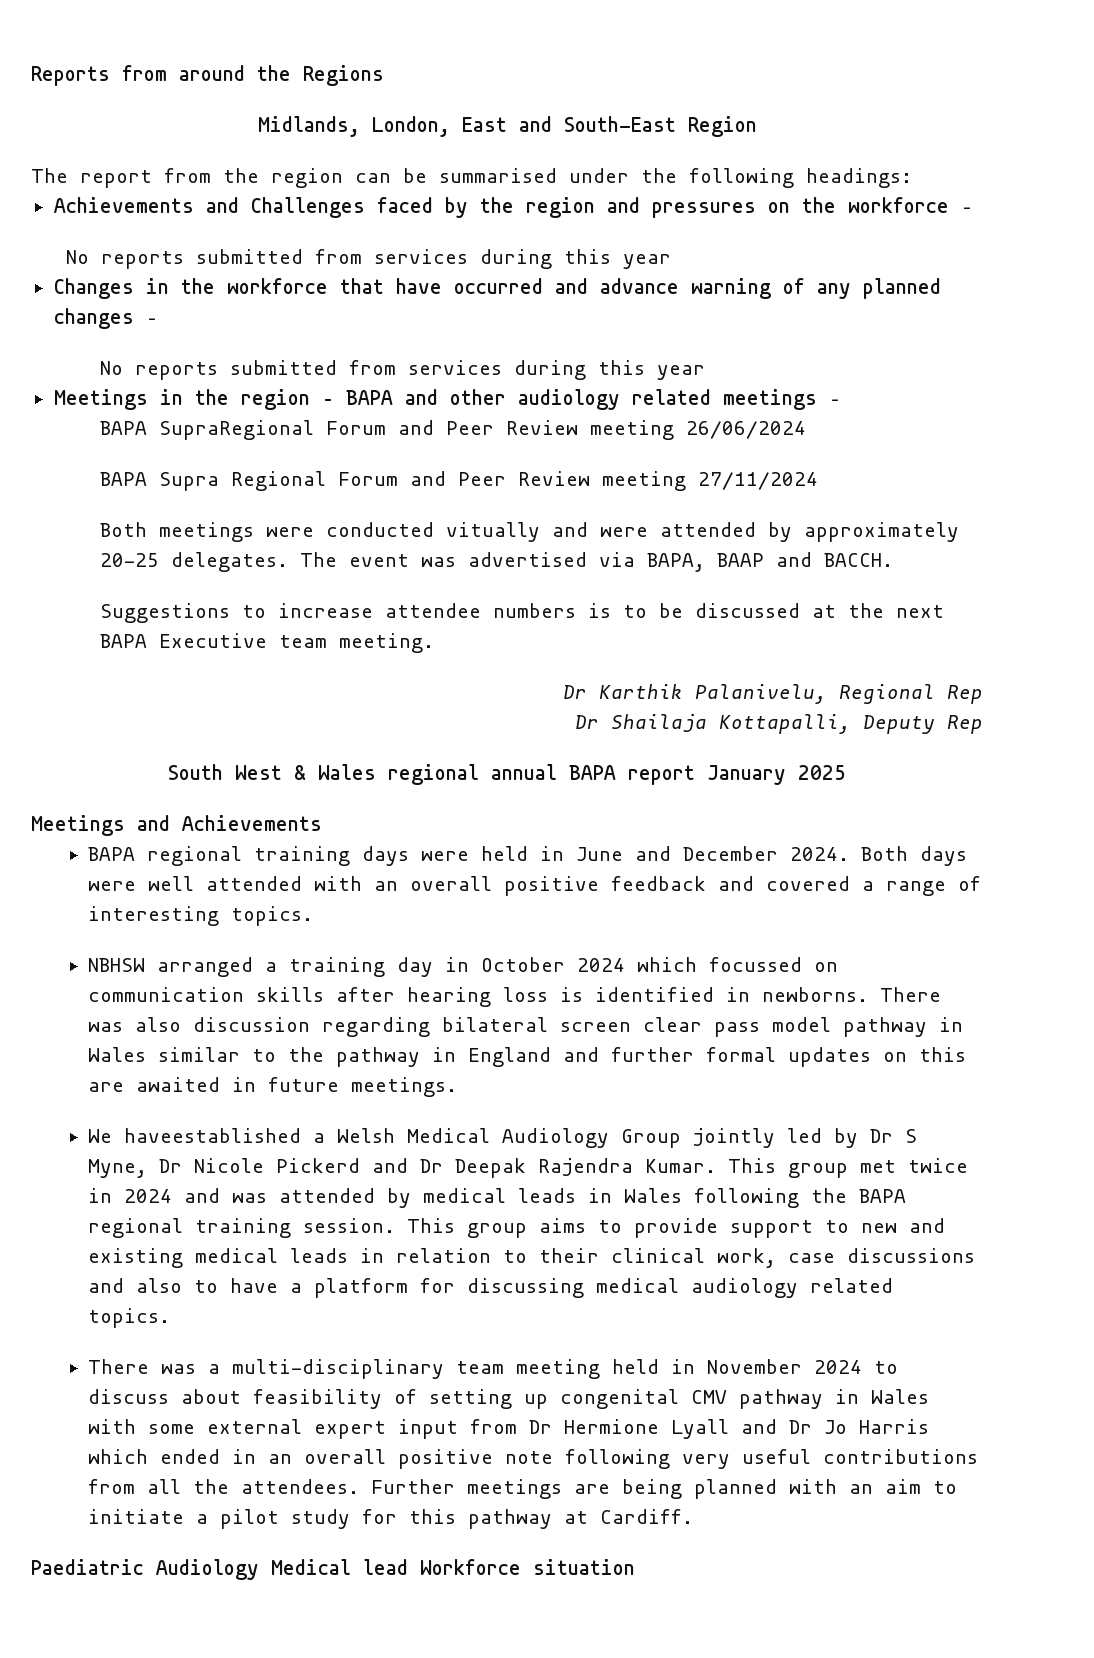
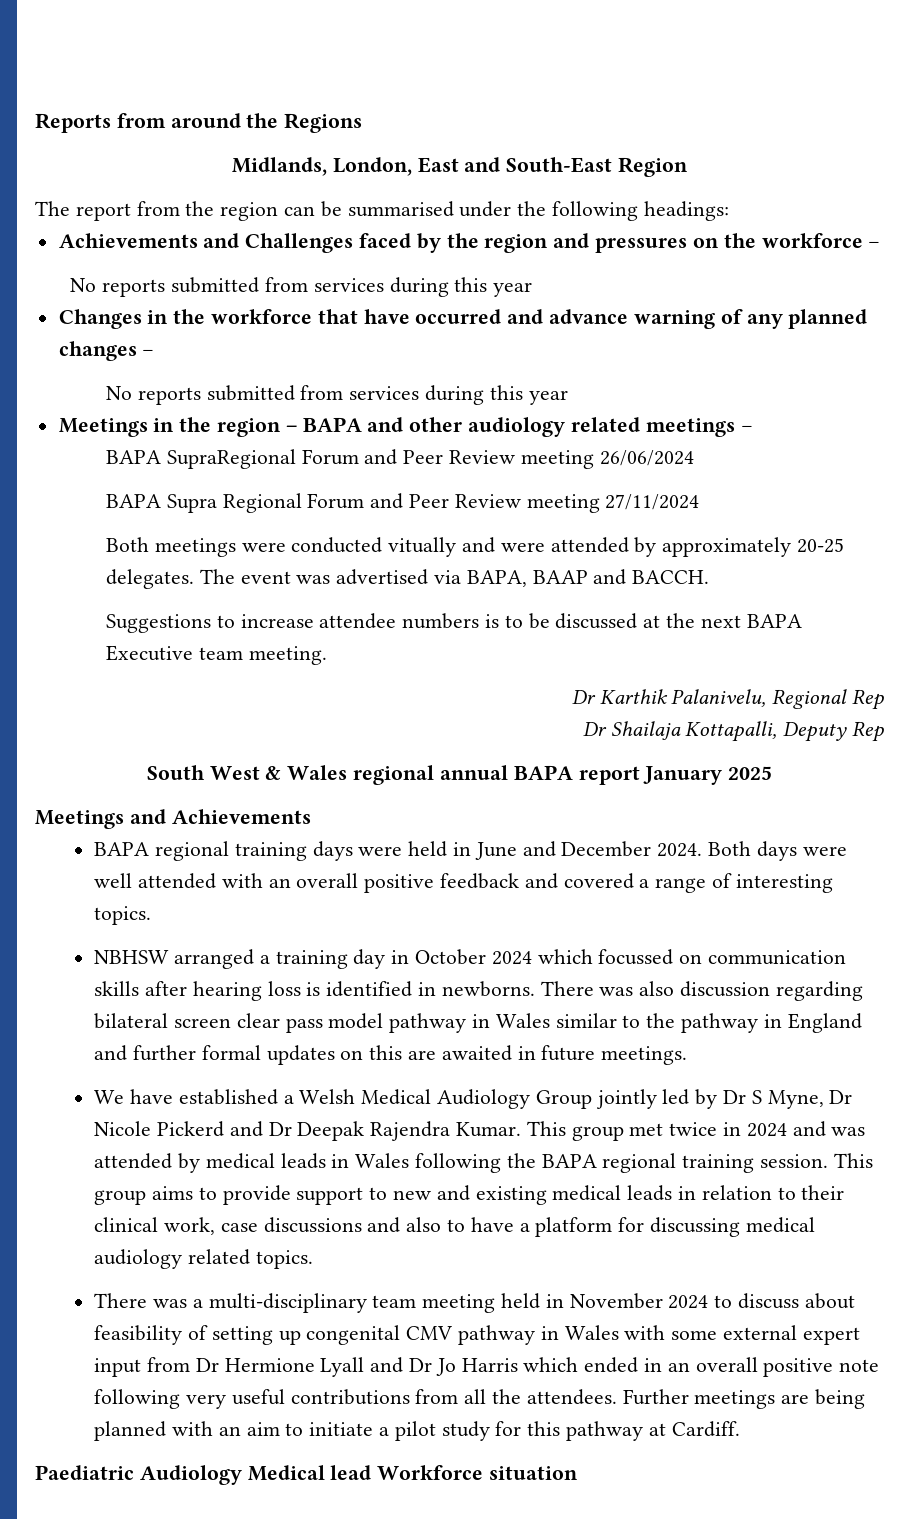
- We haveestablished a Welsh Medical Audiology Group jointly led by Dr S Myne, Dr Nicole Pickerd and Dr Deepak Rajendra Kumar.
+ We have established a Welsh Medical Audiology Group jointly led by Dr S Myne, Dr Nicole Pickerd and Dr Deepak Rajendra Kumar.

